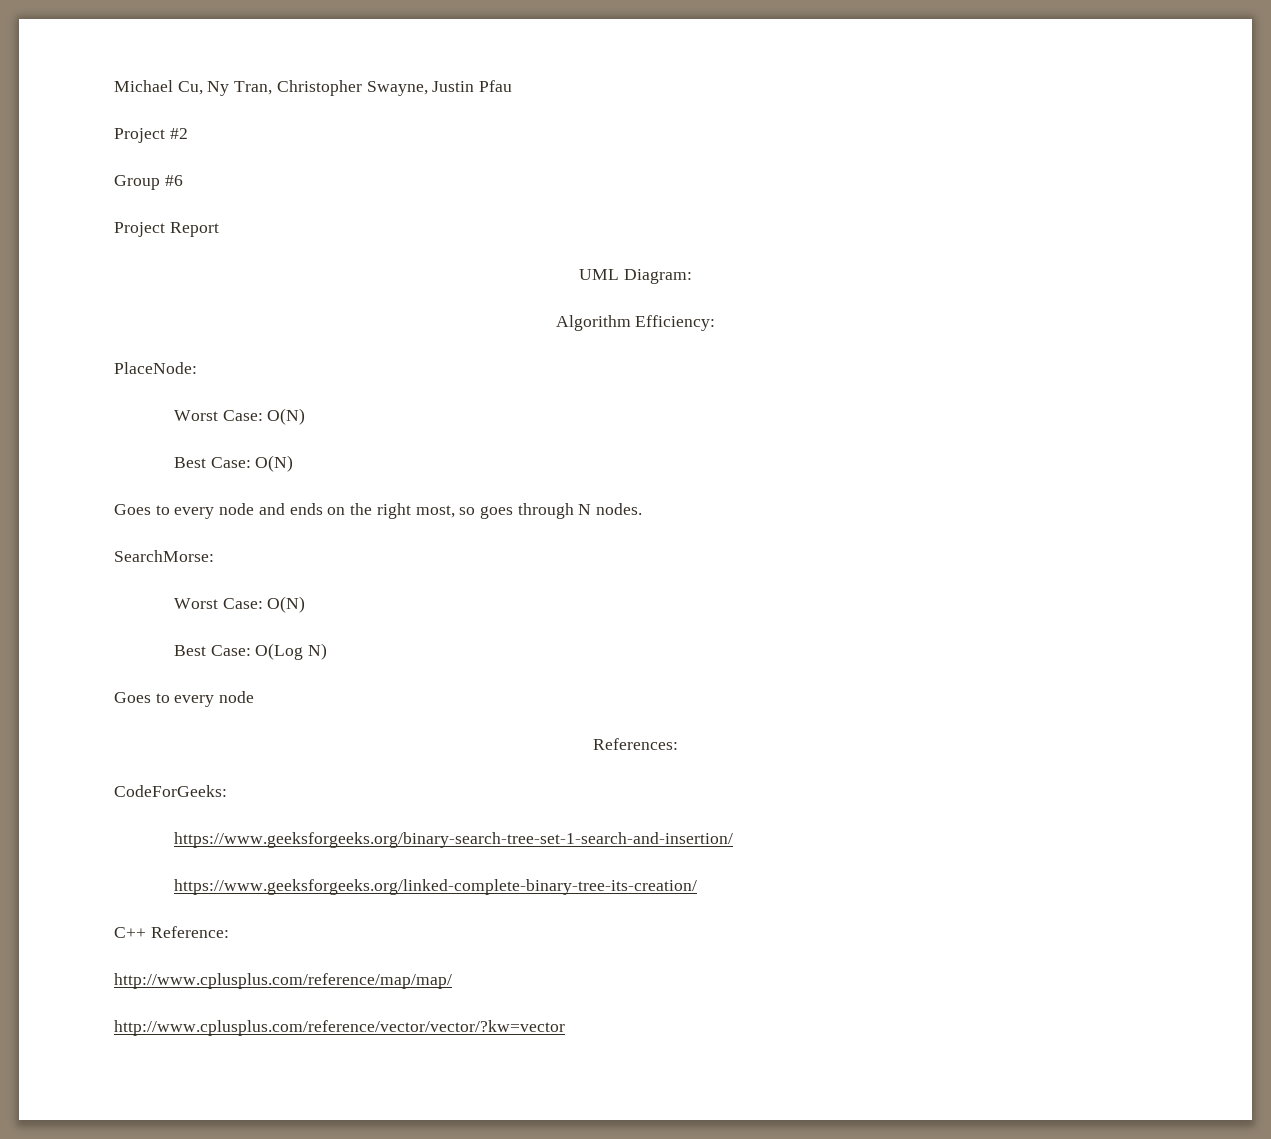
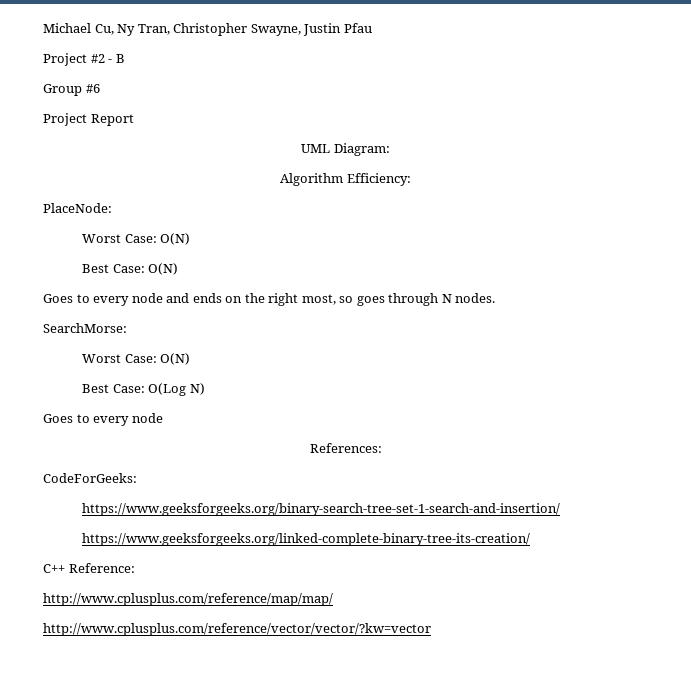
- Project #2
+ Project #2 - B

